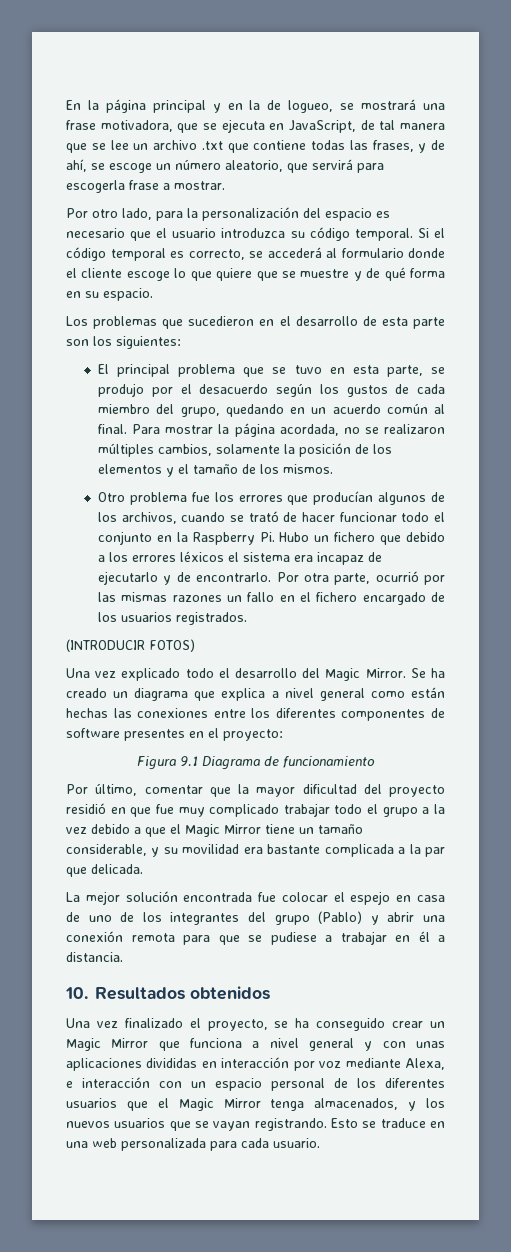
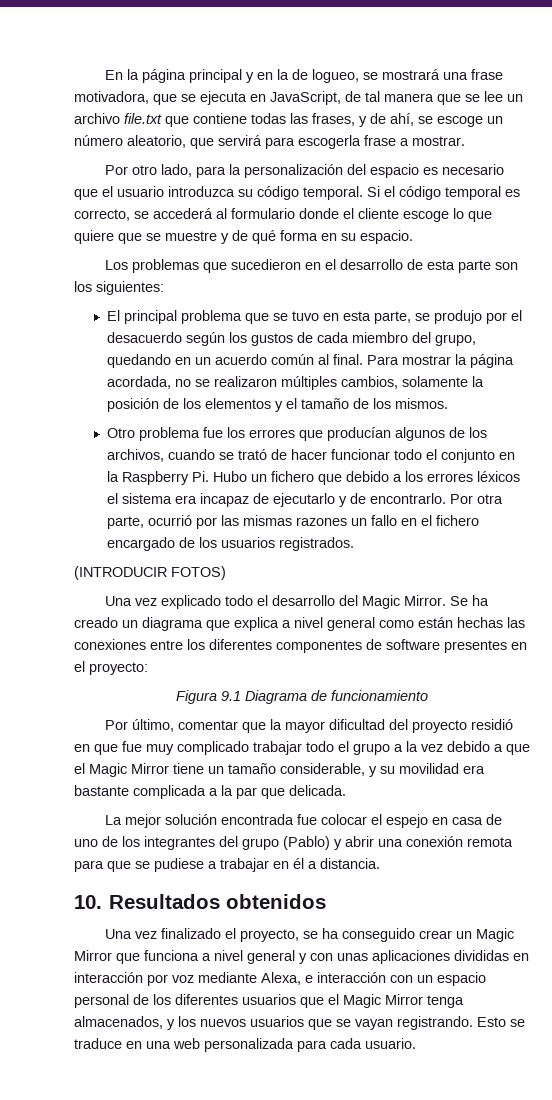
- En la página principal y en la de logueo, se mostrará una frase motivadora, que se ejecuta en JavaScript, de tal manera que se lee un archivo .txt que contiene todas las frases, y de ahí, se escoge un número aleatorio, que servirá para escogerla frase a mostrar.
+ En la página principal y en la de logueo, se mostrará una frase motivadora, que se ejecuta en JavaScript, de tal manera que se lee un archivo file.txt que contiene todas las frases, y de ahí, se escoge un número aleatorio, que servirá para escogerla frase a mostrar.

